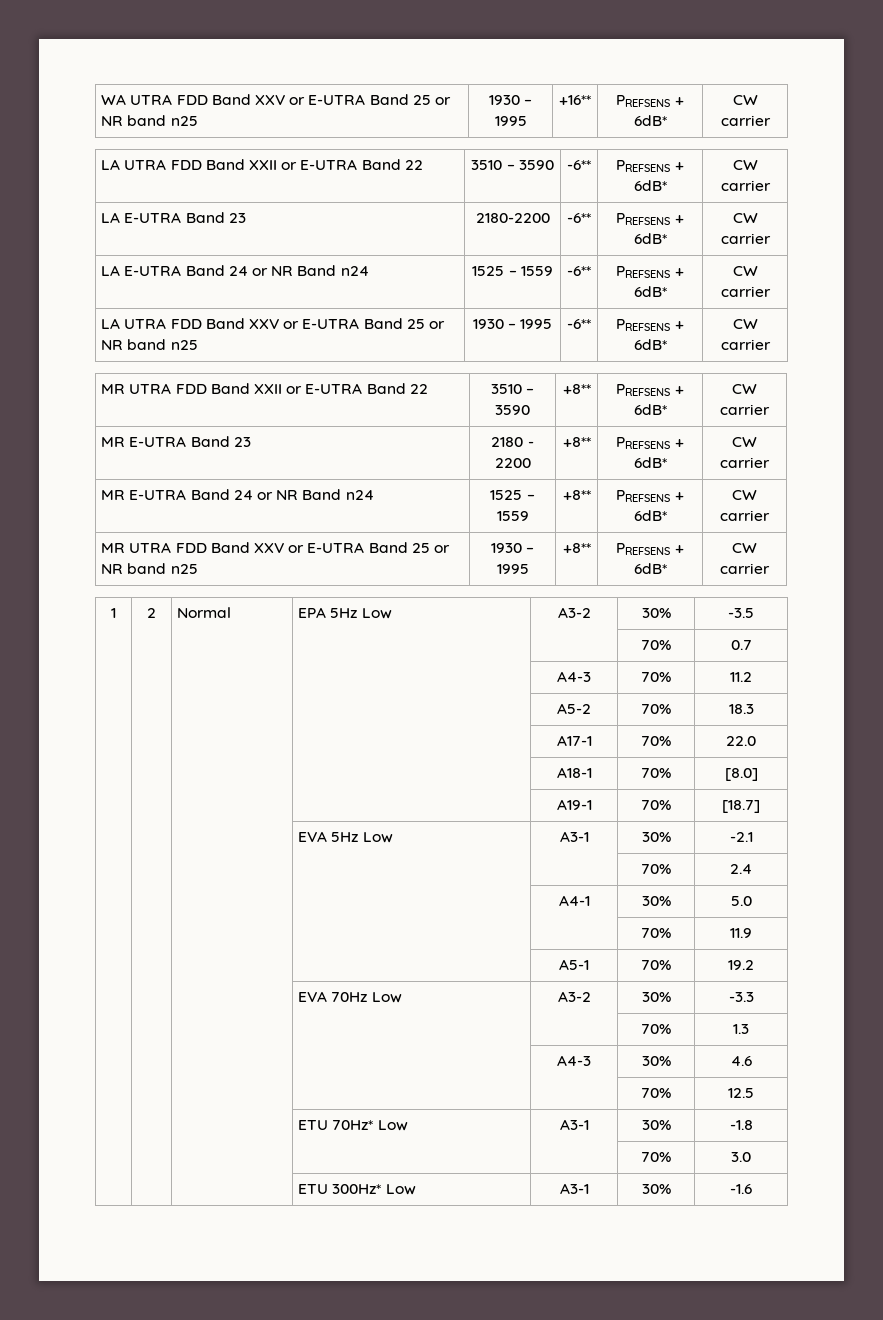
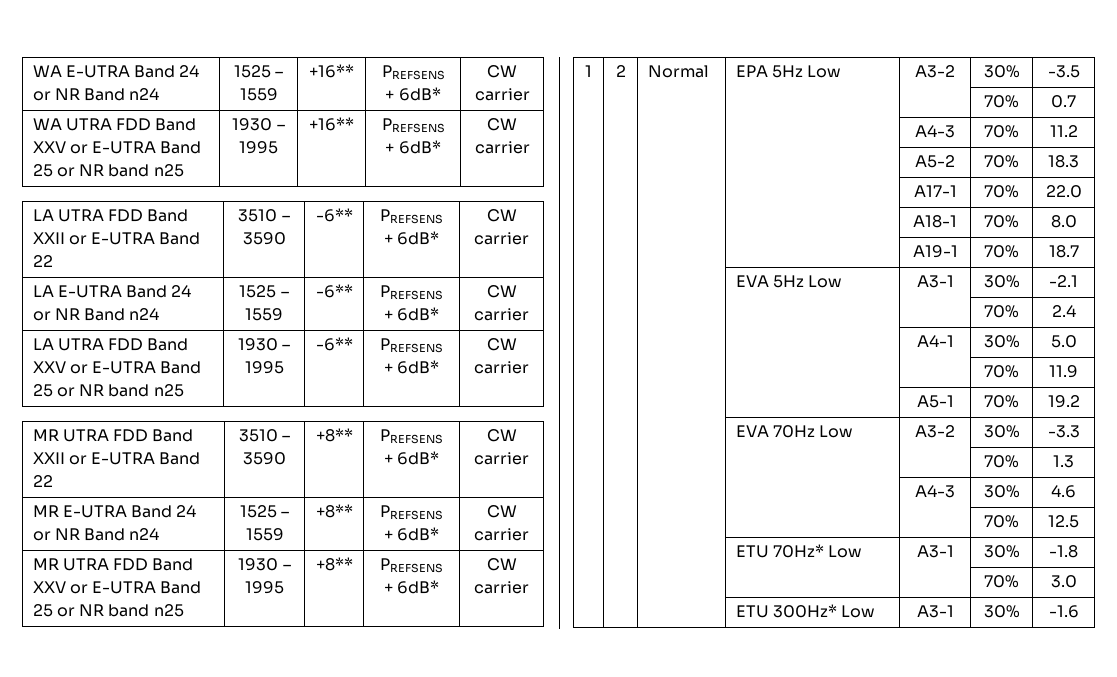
+ WA E-UTRA Band 24 or NR Band n24 | 1525 – 1559 | +16** | PREFSENS + 6dB* | CW carrier
- LA E-UTRA Band 23 | 2180-2200 | -6** | PREFSENS + 6dB* | CW carrier
- MR E-UTRA Band 23 | 2180 - 2200 | +8** | PREFSENS + 6dB* | CW carrier
- | | | | A18-1 | 70% | [8.0]
+ | | | | A18-1 | 70% | 8.0
- | | | | A19-1 | 70% | [18.7]
+ | | | | A19-1 | 70% | 18.7

